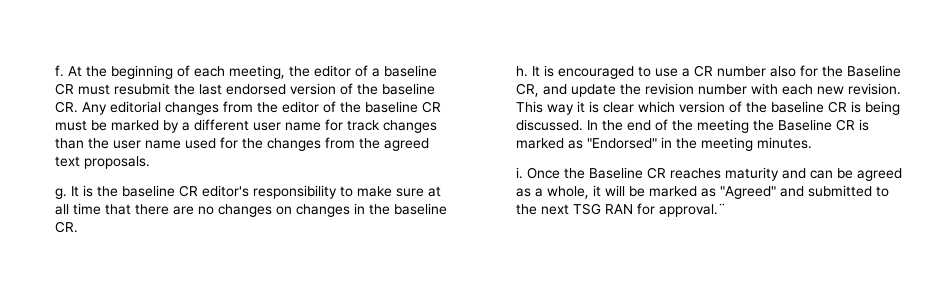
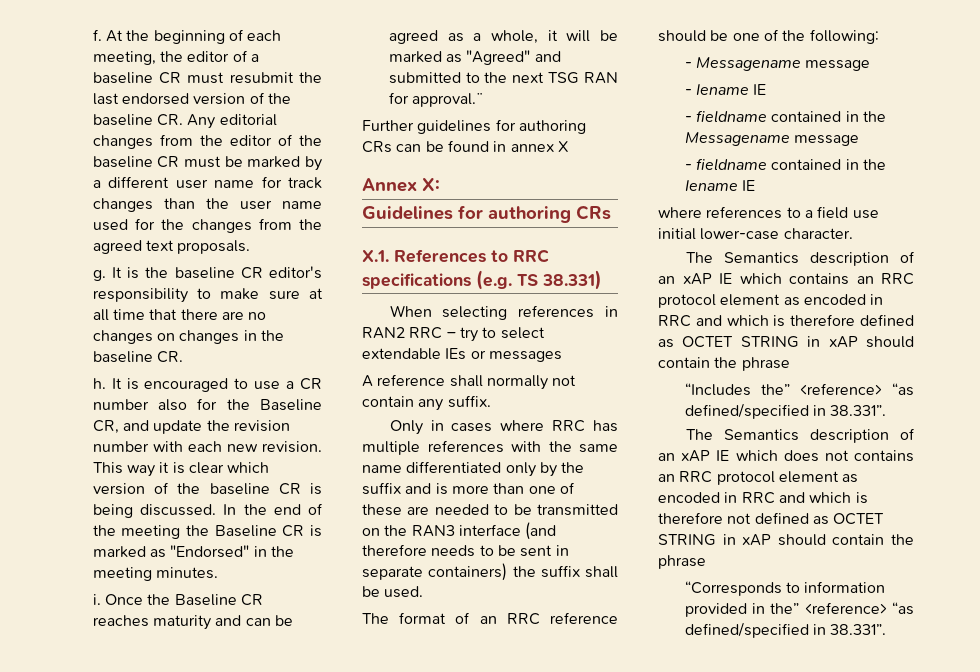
+ Further guidelines for authoring CRs can be found in annex X
+ Annex X:
+ Guidelines for authoring CRs
+ X.1. References to RRC specifications (e.g. TS 38.331)
+ When selecting references in RAN2 RRC – try to select extendable IEs or messages
+ A reference shall normally not contain any suffix.
+ Only in cases where RRC has multiple references with the same name differentiated only by the suffix and is more than one of these are needed to be transmitted on the RAN3 interface (and therefore needs to be sent in separate containers) the suffix shall be used.
+ The format of an RRC reference should be one of the following:
+ - Messagename message
+ - Iename IE
+ - fieldname contained in the Messagename message
+ - fieldname contained in the Iename IE
+ where references to a field use initial lower-case character.
+ The Semantics description of an xAP IE which contains an RRC protocol element as encoded in RRC and which is therefore defined as OCTET STRING in xAP should contain the phrase
+ “Includes the” <reference> “as defined/specified in 38.331”.
+ The Semantics description of an xAP IE which does not contains an RRC protocol element as encoded in RRC and which is therefore not defined as OCTET STRING in xAP should contain the phrase
+ “Corresponds to information provided in the” <reference> “as defined/specified in 38.331”.

